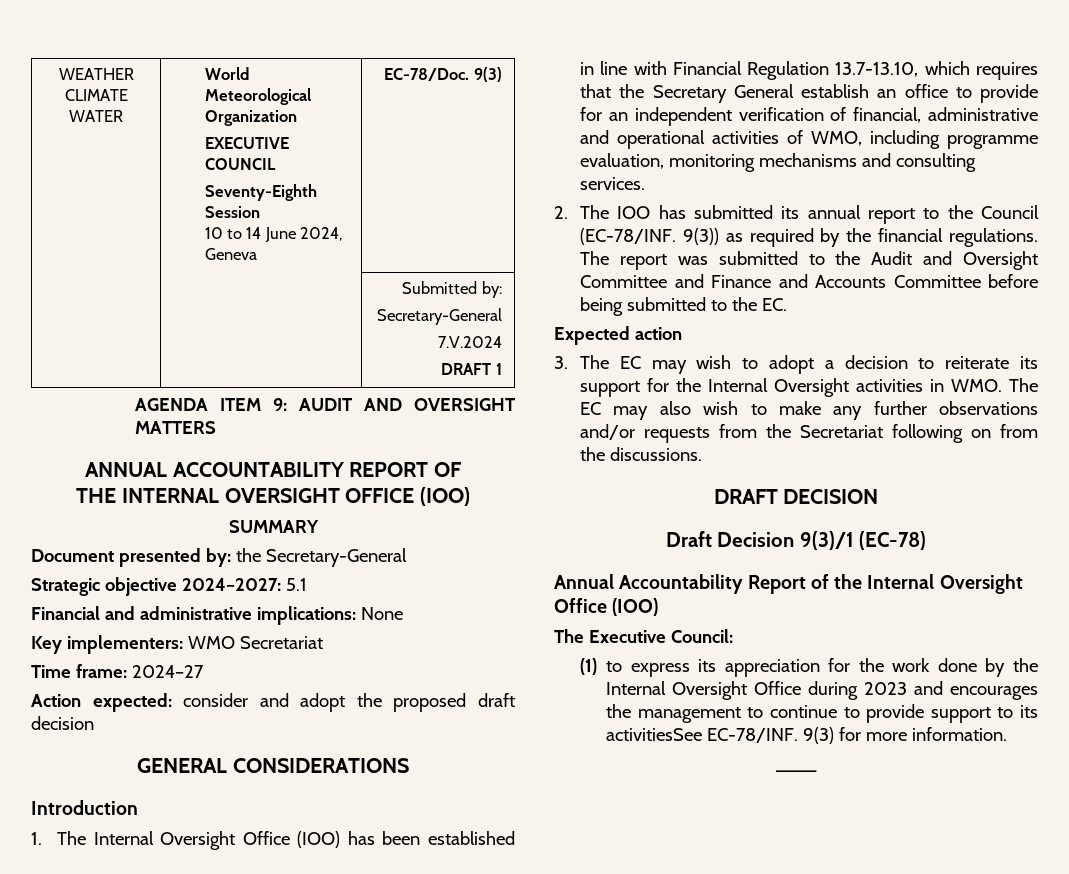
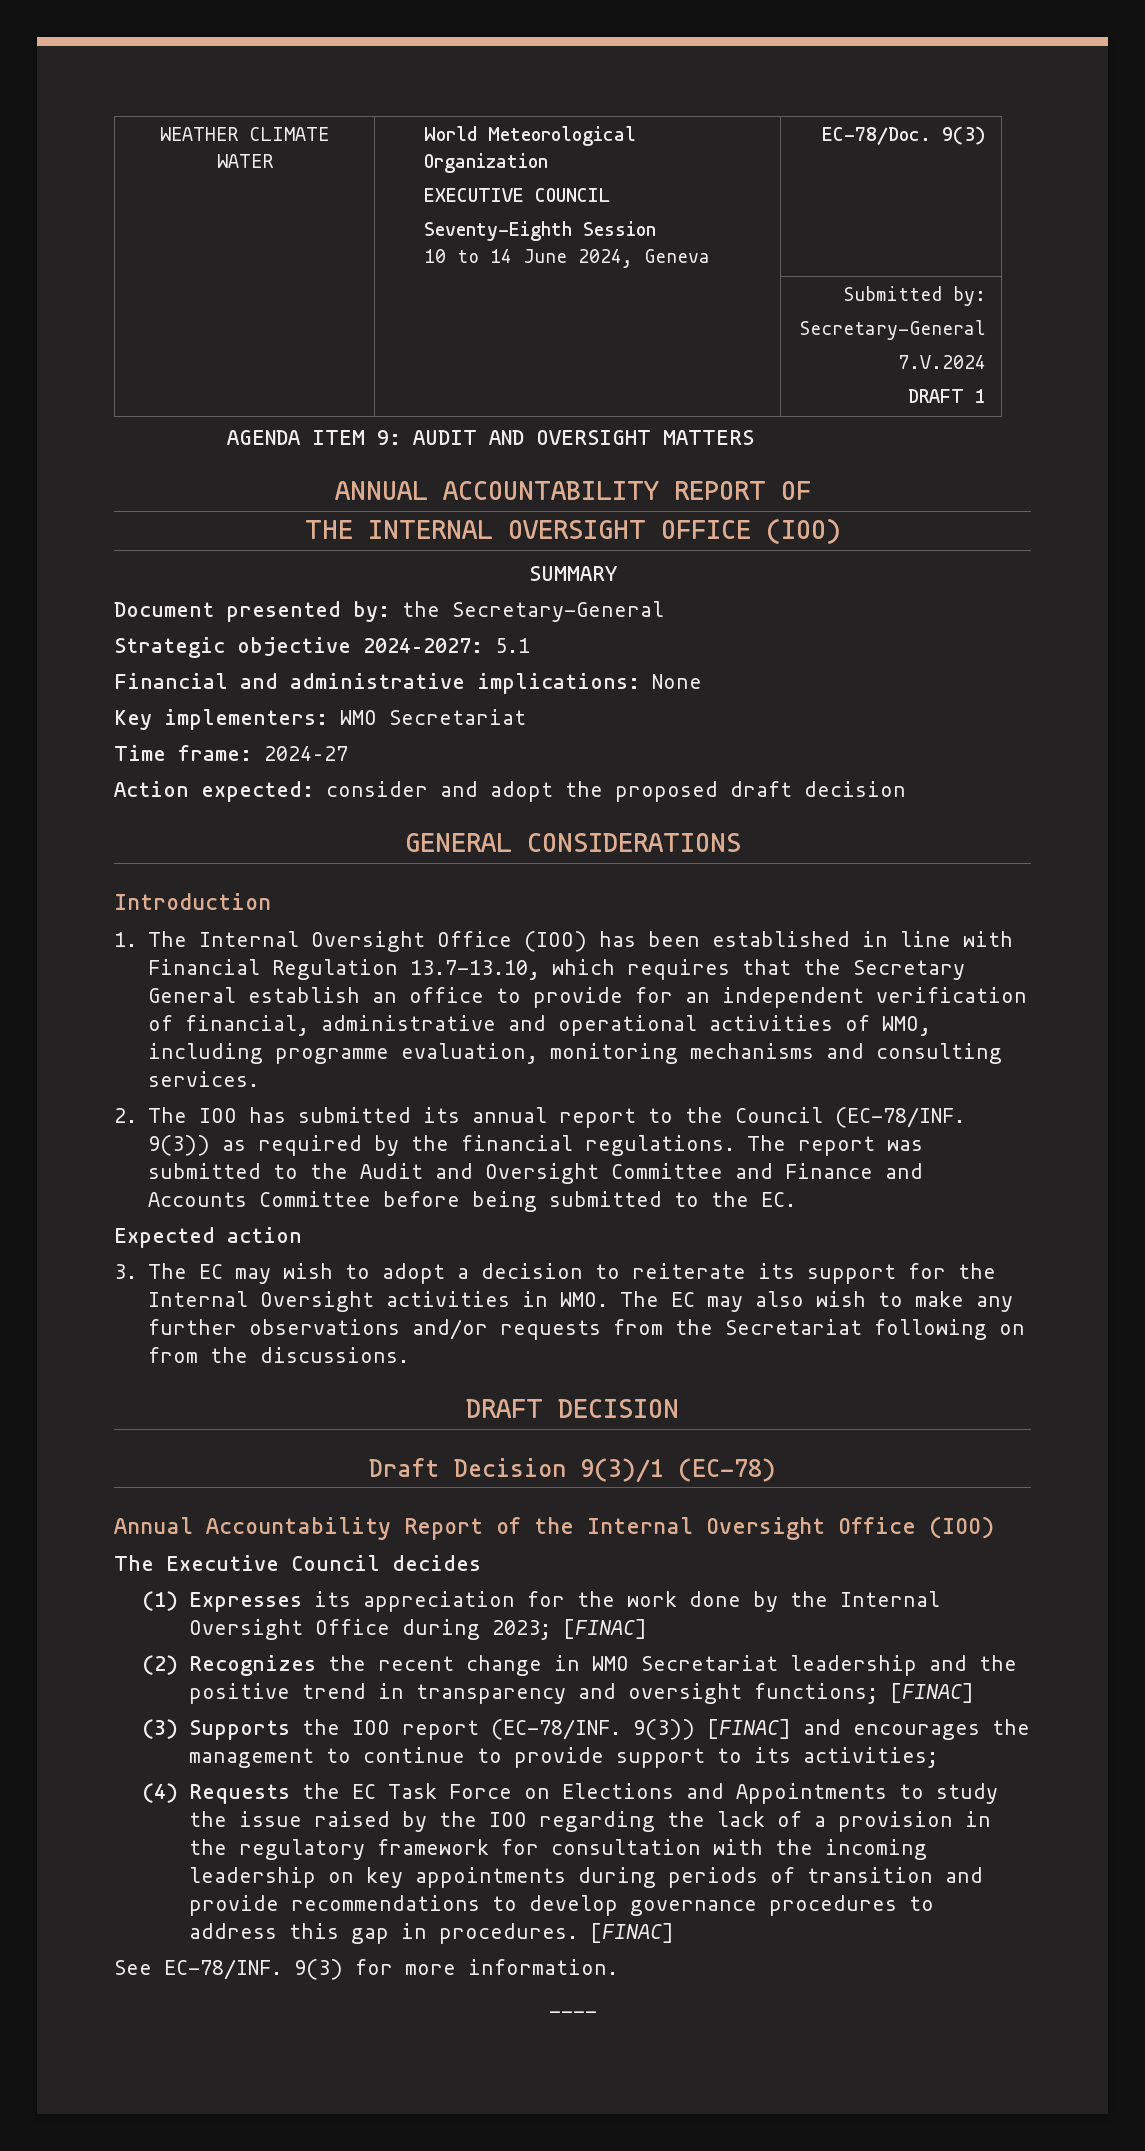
- The Executive Council:
+ The Executive Council decides
- (1) to express its appreciation for the work done by the Internal Oversight Office during 2023 and encourages the management to continue to provide support to its activitiesSee EC-78/INF.
+ (1) Expresses its appreciation for the work done by the Internal Oversight Office during 2023; [FINAC]
+ (2) Recognizes the recent change in WMO Secretariat leadership and the positive trend in transparency and oversight functions; [FINAC]
+ (3) Supports the IOO report (EC-78/INF. 9(3)) [FINAC] and encourages the management to continue to provide support to its activities;
+ (4) Requests the EC Task Force on Elections and Appointments to study the issue raised by the IOO regarding the lack of a provision in the regulatory framework for consultation with the incoming leadership on key appointments during periods of transition and provide recommendations to develop governance procedures to address this gap in procedures. [FINAC]
+ See EC-78/INF.

